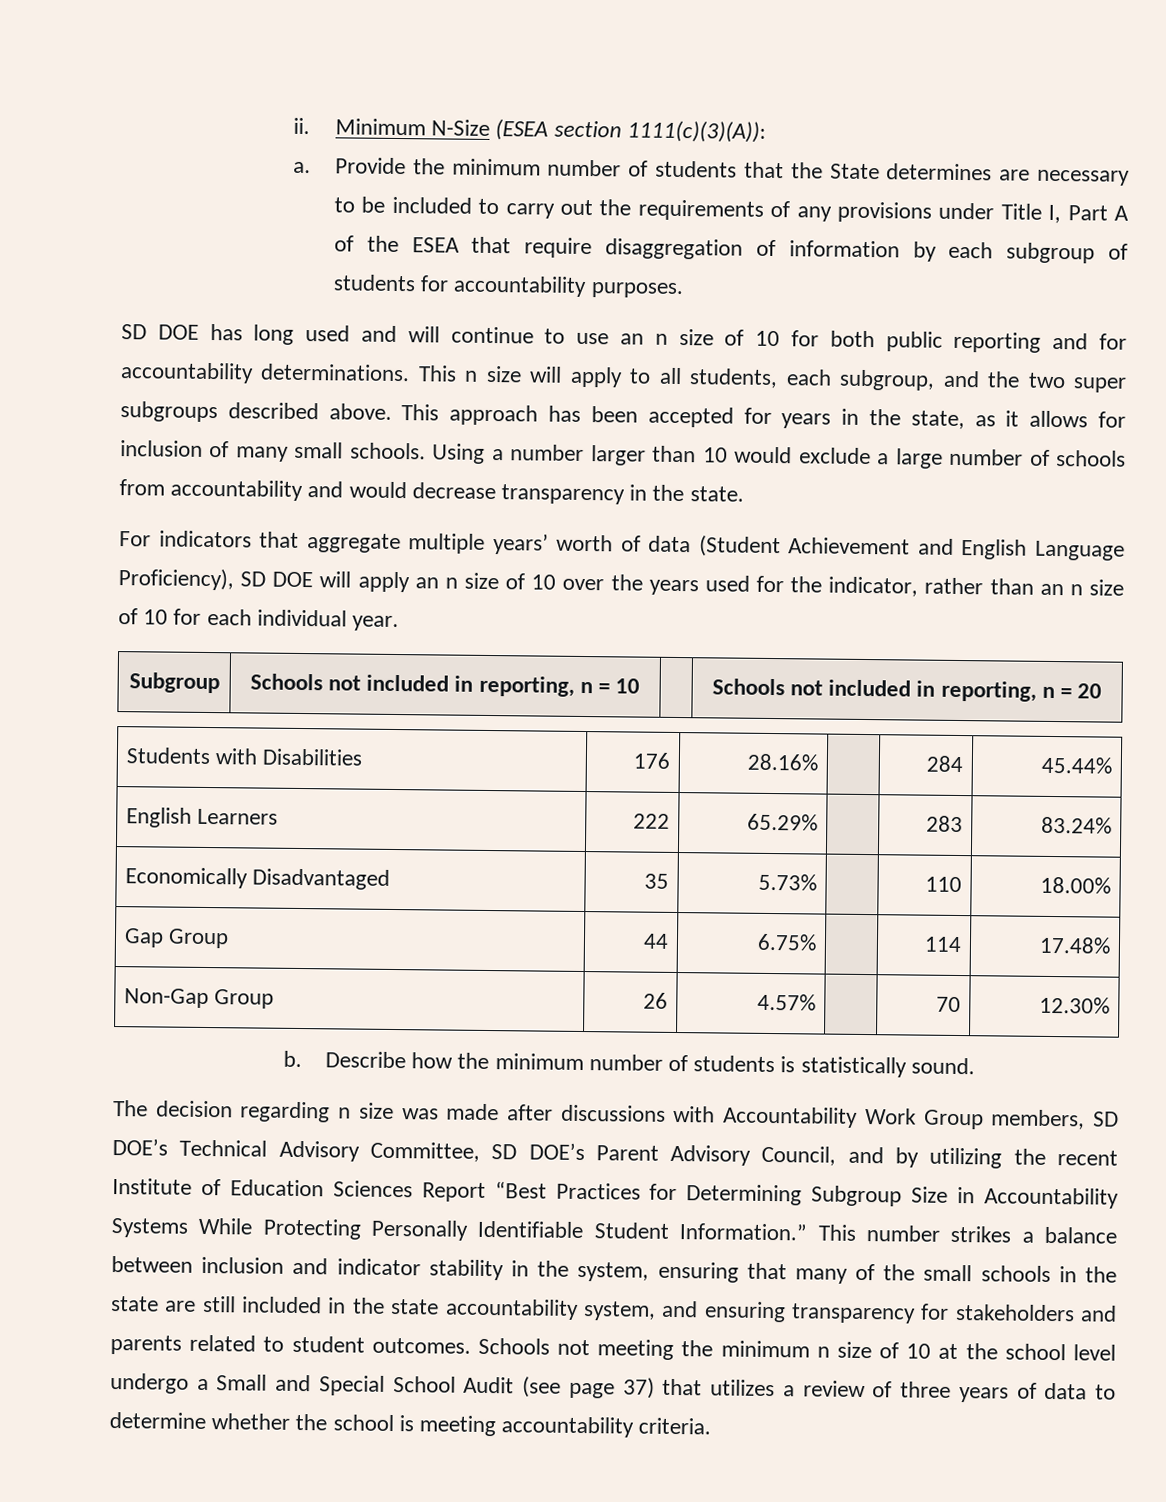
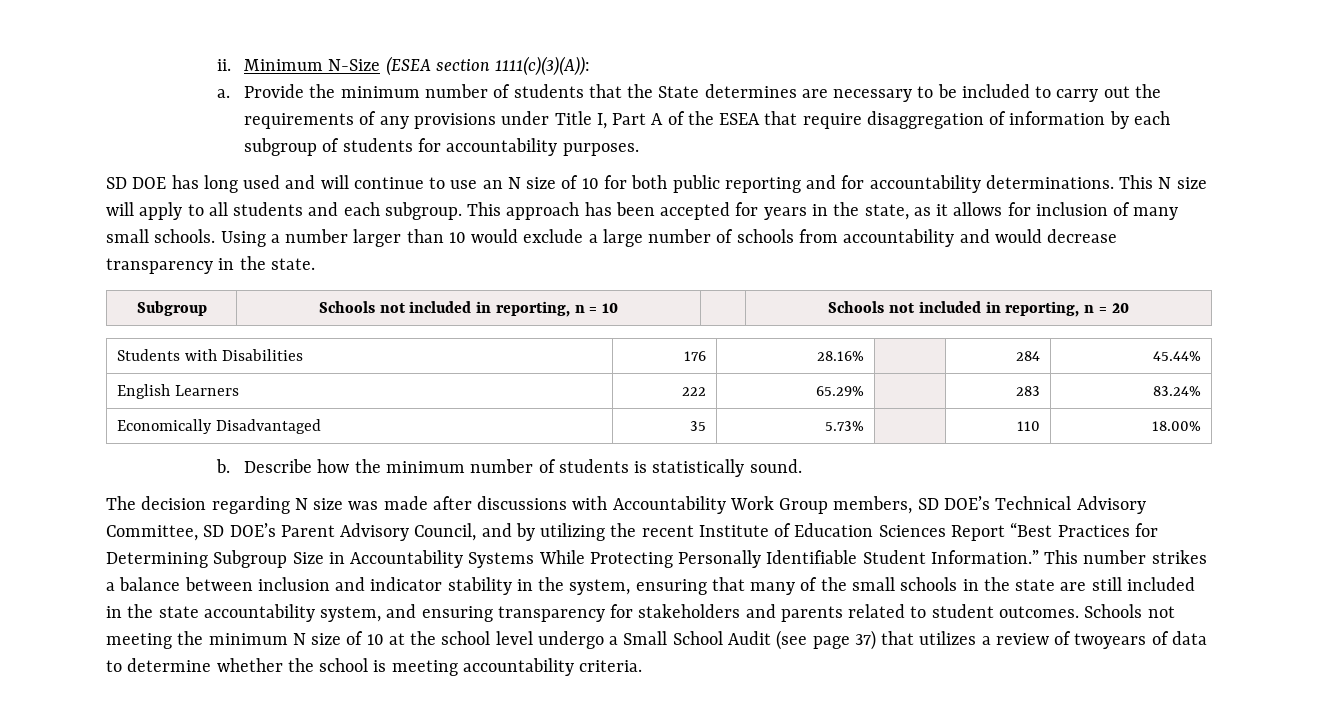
- SD DOE has long used and will continue to use an n size of 10 for both public reporting and for accountability determinations.
+ SD DOE has long used and will continue to use an N size of 10 for both public reporting and for accountability determinations.
- This n size will apply to all students, each subgroup, and the two super subgroups described above.
+ This N size will apply to all students and each subgroup.
- For indicators that aggregate multiple years’ worth of data (Student Achievement and English Language Proficiency), SD DOE will apply an n size of 10 over the years used for the indicator, rather than an n size of 10 for each individual year.
- Gap Group | 44 | 6.75% | | 114 | 17.48%
- Non-Gap Group | 26 | 4.57% | | 70 | 12.30%
- The decision regarding n size was made after discussions with Accountability Work Group members, SD DOE’s Technical Advisory Committee, SD DOE’s Parent Advisory Council, and by utilizing the recent Institute of Education Sciences Report “Best Practices for Determining Subgroup Size in Accountability Systems While Protecting Personally Identifiable Student Information.”
+ The decision regarding N size was made after discussions with Accountability Work Group members, SD DOE’s Technical Advisory Committee, SD DOE’s Parent Advisory Council, and by utilizing the recent Institute of Education Sciences Report “Best Practices for Determining Subgroup Size in Accountability Systems While Protecting Personally Identifiable Student Information.”
- Schools not meeting the minimum n size of 10 at the school level undergo a Small and Special School Audit (see page 37) that utilizes a review of three years of data to determine whether the school is meeting accountability criteria.
+ Schools not meeting the minimum N size of 10 at the school level undergo a Small School Audit (see page 37) that utilizes a review of twoyears of data to determine whether the school is meeting accountability criteria.

